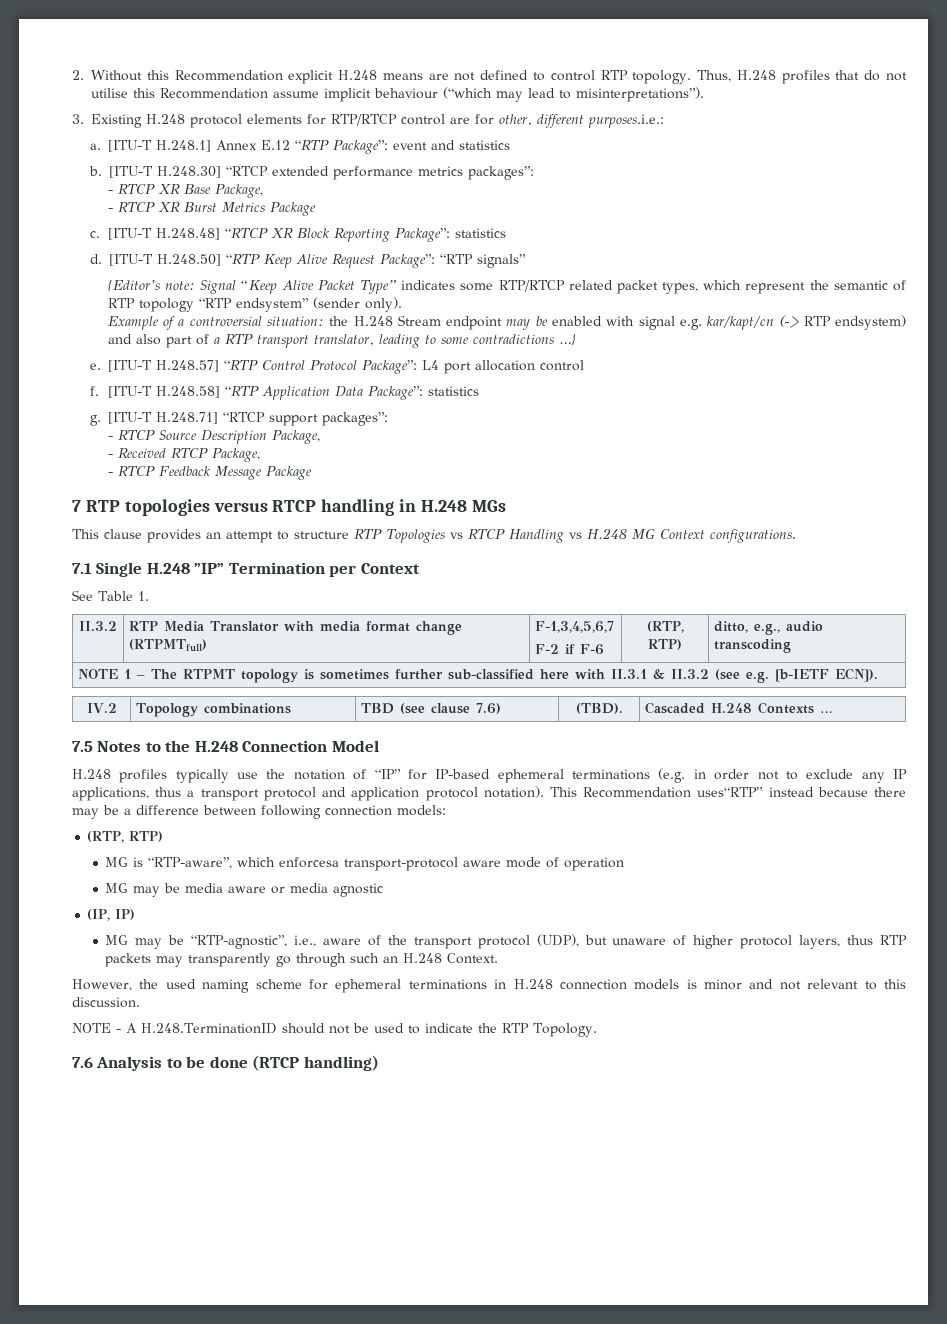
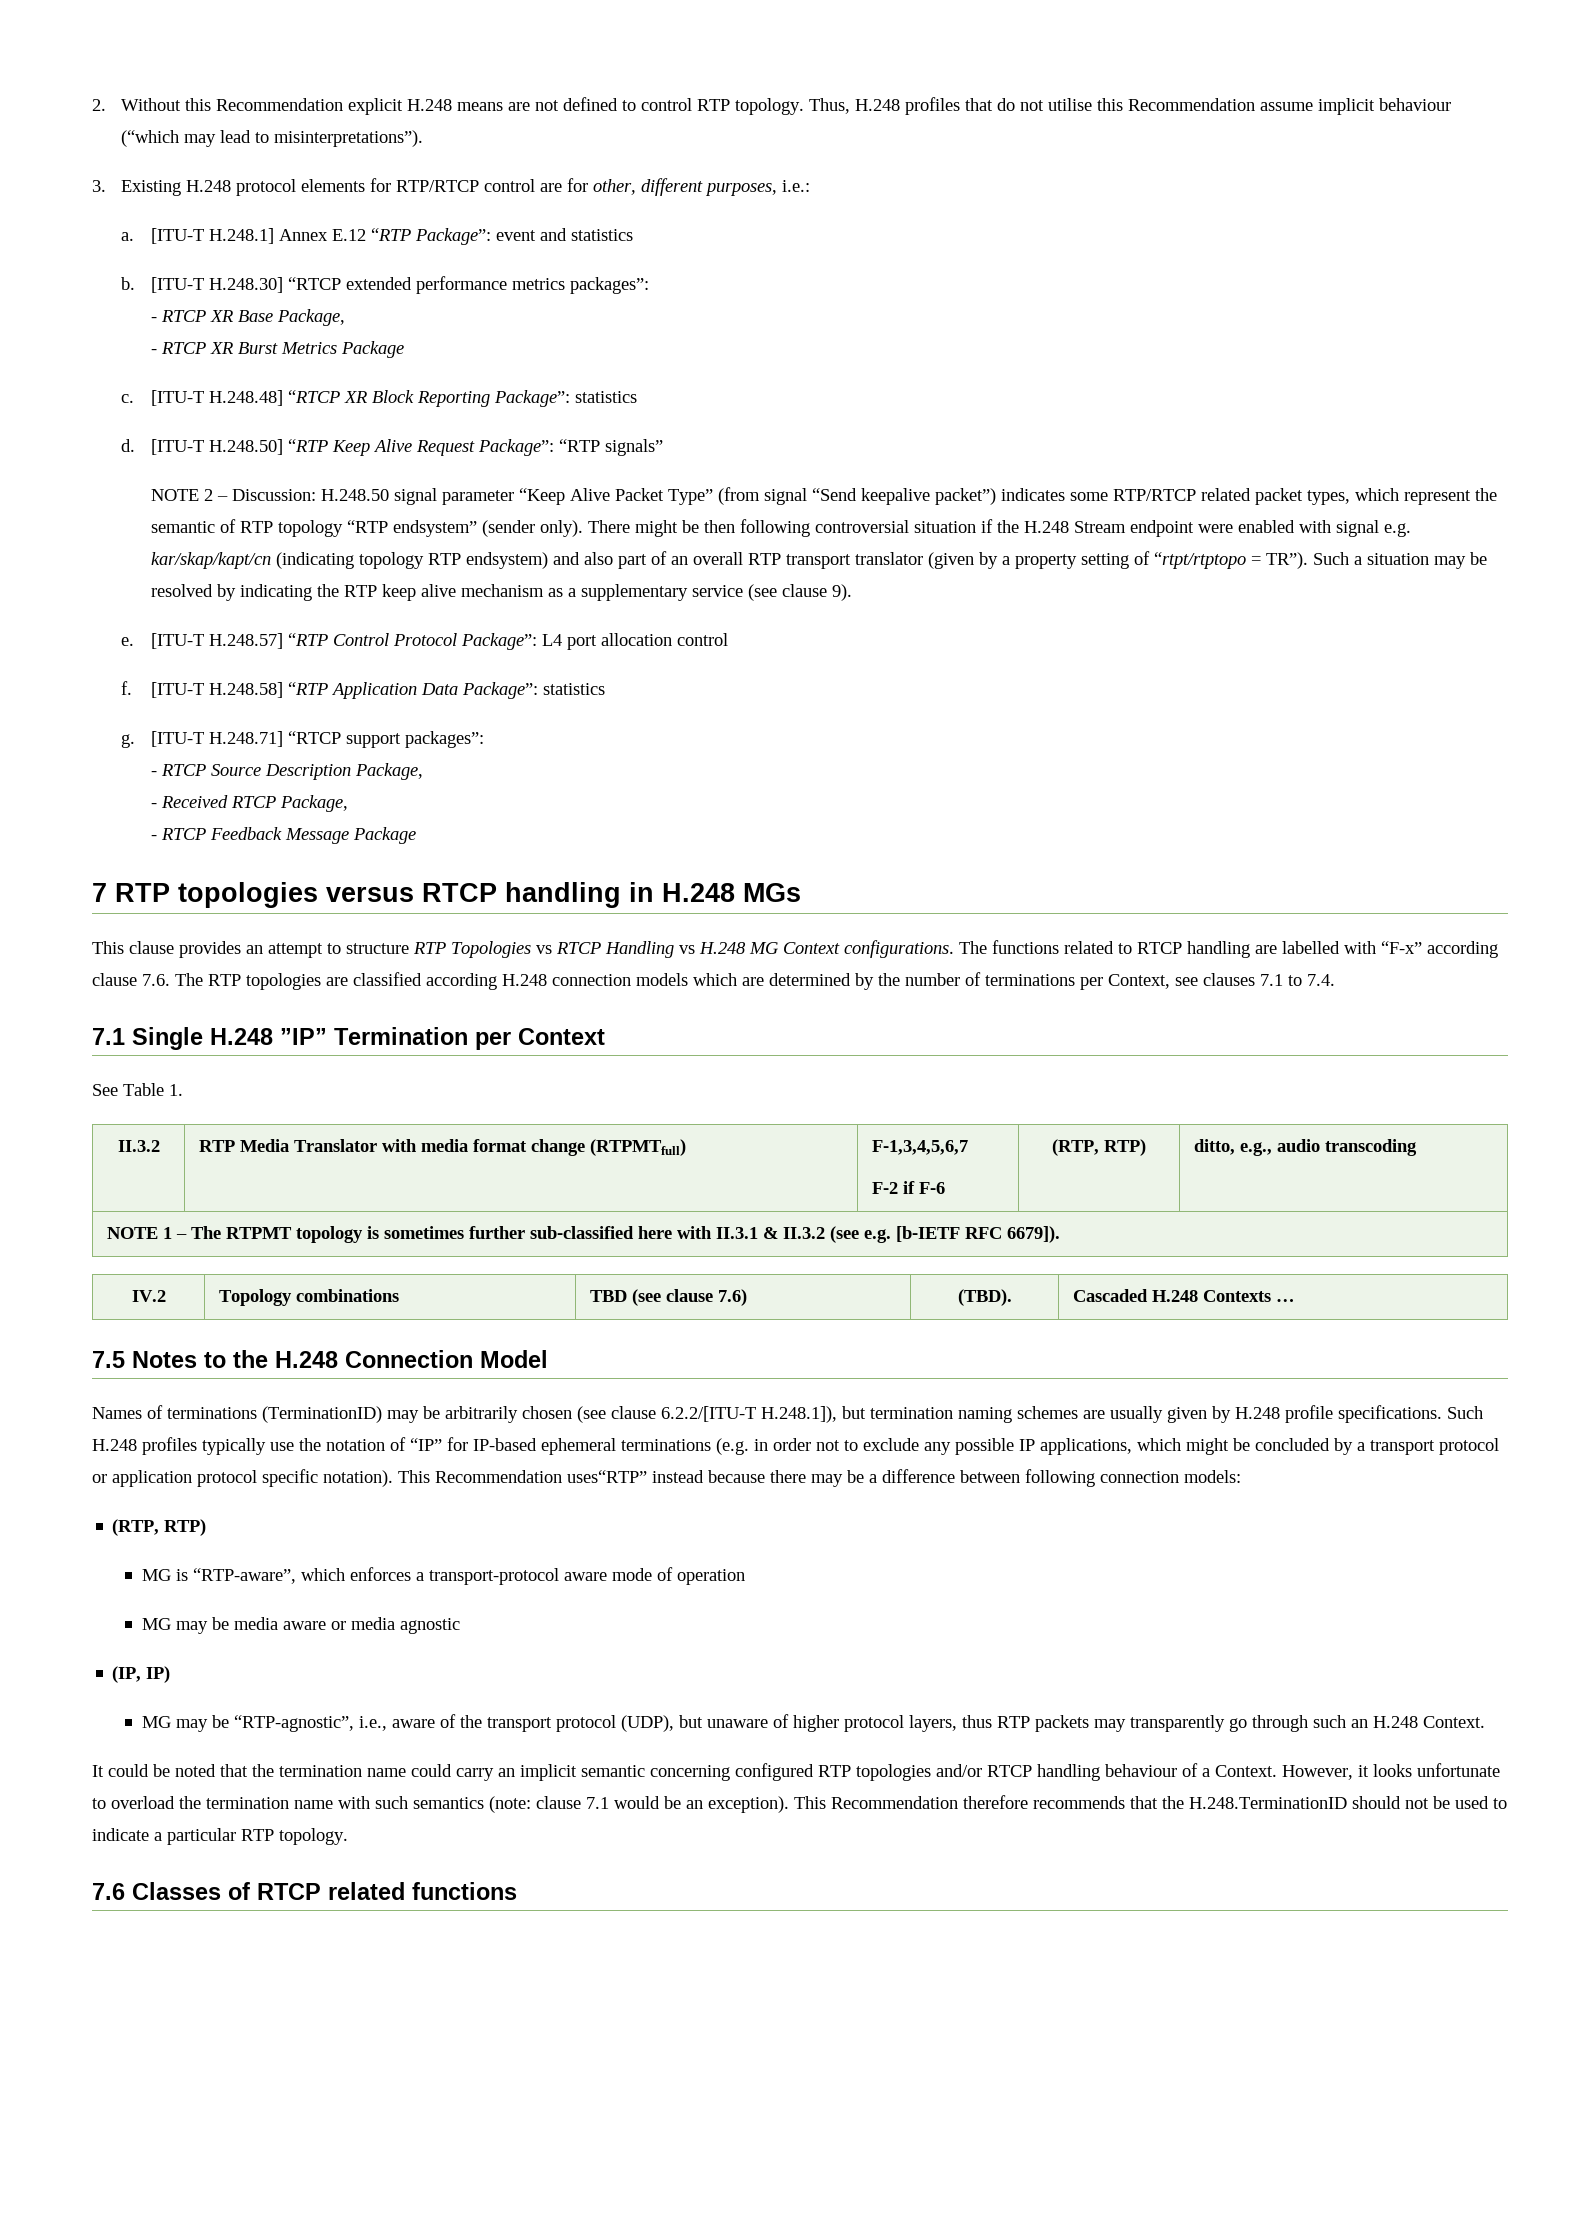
- 3. Existing H.248 protocol elements for RTP/RTCP control are for other, different purposes.i.e.:
+ 3. Existing H.248 protocol elements for RTP/RTCP control are for other, different purposes, i.e.:
- {Editor’s note: Signal “Keep Alive Packet Type” indicates some RTP/RTCP related packet types, which represent the semantic of RTP topology “RTP endsystem” (sender only).
- Example of a controversial situation: the H.248 Stream endpoint may be enabled with signal e.g. kar/kapt/cn (-> RTP endsystem) and also part of a RTP transport translator, leading to some contradictions …}
+ NOTE 2 – Discussion: H.248.50 signal parameter “Keep Alive Packet Type” (from signal “Send keepalive packet”) indicates some RTP/RTCP related packet types, which represent the semantic of RTP topology “RTP endsystem” (sender only). There might be then following controversial situation if the H.248 Stream endpoint were enabled with signal e.g. kar/skap/kapt/cn (indicating topology RTP endsystem) and also part of an overall RTP transport translator (given by a property setting of “rtpt/rtptopo = TR”). Such a situation may be resolved by indicating the RTP keep alive mechanism as a supplementary service (see clause 9).
+ The functions related to RTCP handling are labelled with “F-x” according clause 7.6. The RTP topologies are classified according H.248 connection models which are determined by the number of terminations per Context, see clauses 7.1 to 7.4.
- NOTE 1 – The RTPMT topology is sometimes further sub-classified here with II.3.1 & II.3.2 (see e.g. [b-IETF ECN]).
+ NOTE 1 – The RTPMT topology is sometimes further sub-classified here with II.3.1 & II.3.2 (see e.g. [b-IETF RFC 6679]).
- H.248 profiles typically use the notation of “IP” for IP-based ephemeral terminations (e.g. in order not to exclude any IP applications, thus a transport protocol and application protocol notation).
+ Names of terminations (TerminationID) may be arbitrarily chosen (see clause 6.2.2/[ITU-T H.248.1]), but termination naming schemes are usually given by H.248 profile specifications. Such H.248 profiles typically use the notation of “IP” for IP-based ephemeral terminations (e.g. in order not to exclude any possible IP applications, which might be concluded by a transport protocol or application protocol specific notation).
- MG is “RTP-aware”, which enforcesa transport-protocol aware mode of operation
+ MG is “RTP-aware”, which enforces a transport-protocol aware mode of operation
- However, the used naming scheme for ephemeral terminations in H.248 connection models is minor and not relevant to this discussion.
- NOTE - A H.248.TerminationID should not be used to indicate the RTP Topology.
- 7.6 Analysis to be done (RTCP handling)
+ It could be noted that the termination name could carry an implicit semantic concerning configured RTP topologies and/or RTCP handling behaviour of a Context. However, it looks unfortunate to overload the termination name with such semantics (note: clause 7.1 would be an exception). This Recommendation therefore recommends that the H.248.TerminationID should not be used to indicate a particular RTP topology.
+ 7.6 Classes of RTCP related functions

